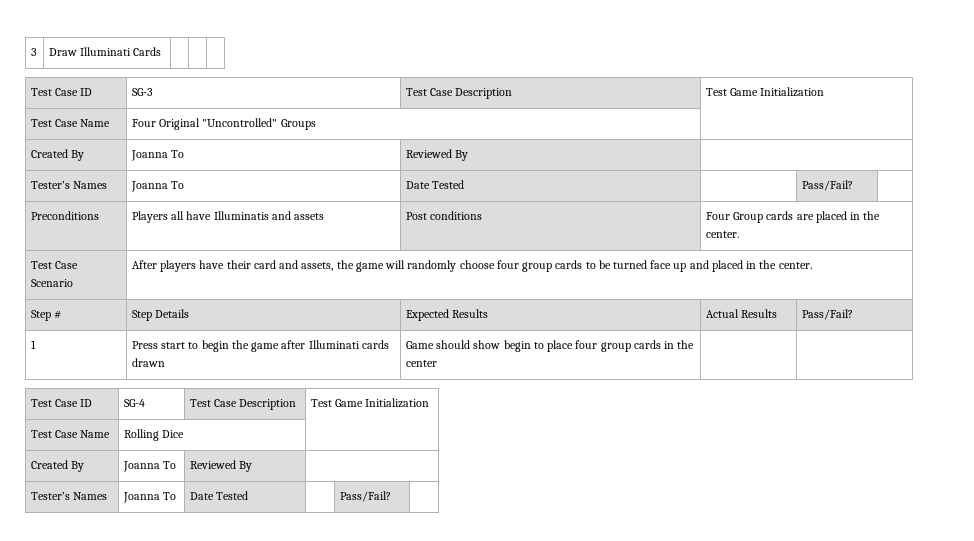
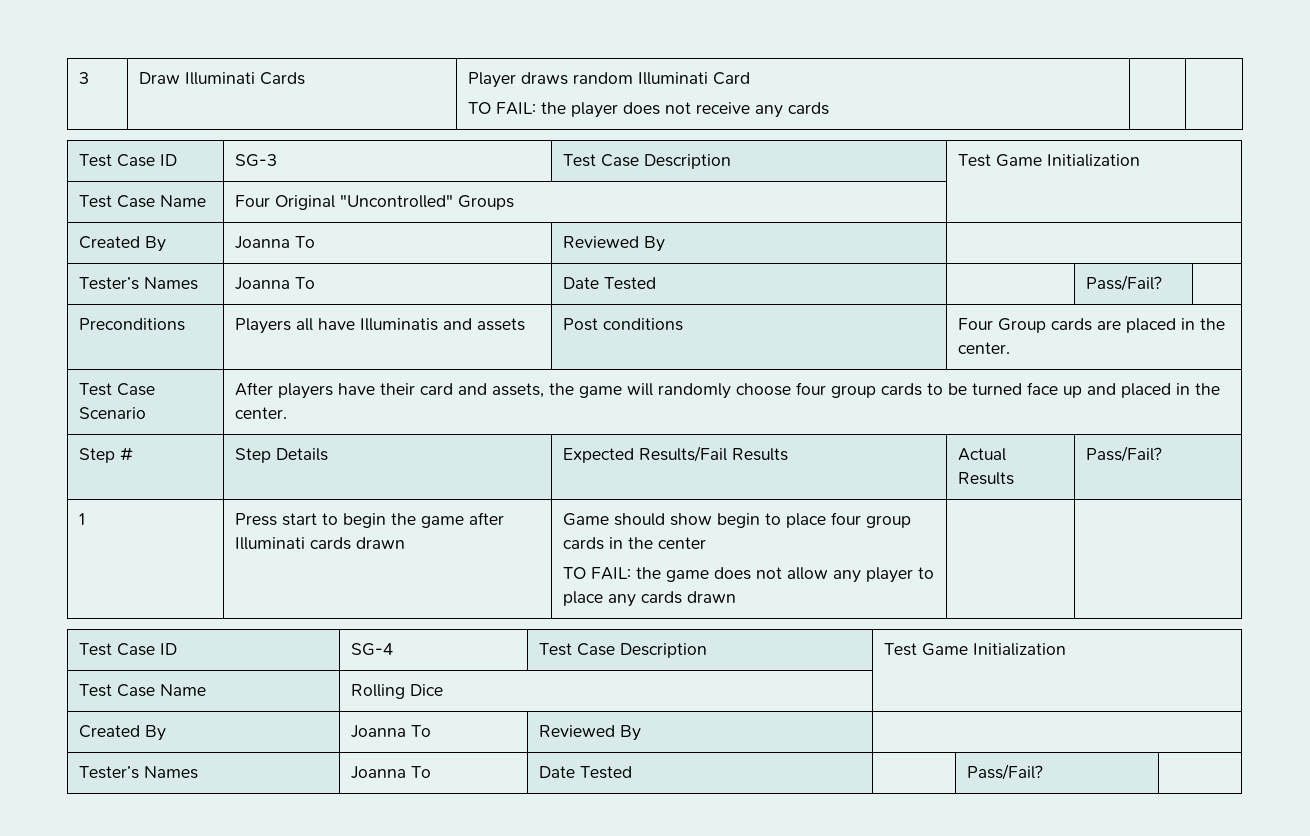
- 3 | Draw Illuminati Cards | | |
+ 3 | Draw Illuminati Cards | Player draws random Illuminati Card
+ TO FAIL: the player does not receive any cards | |
- Step # | Step Details | Expected Results | Actual Results | Pass/Fail?
+ Step # | Step Details | Expected Results/Fail Results | Actual Results | Pass/Fail?
- 1 | Press start to begin the game after Illuminati cards drawn | Game should show begin to place four group cards in the center | |
+ 1 | Press start to begin the game after Illuminati cards drawn | Game should show begin to place four group cards in the center
+ TO FAIL: the game does not allow any player to place any cards drawn | |

